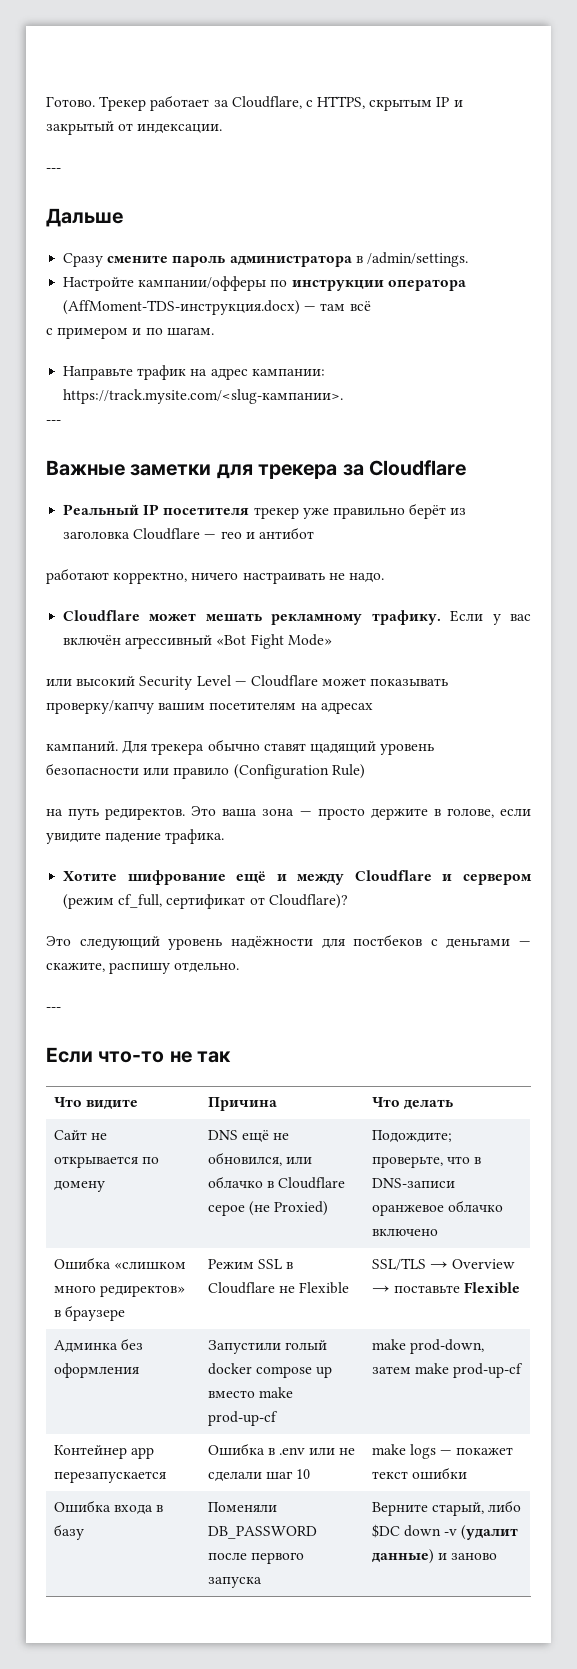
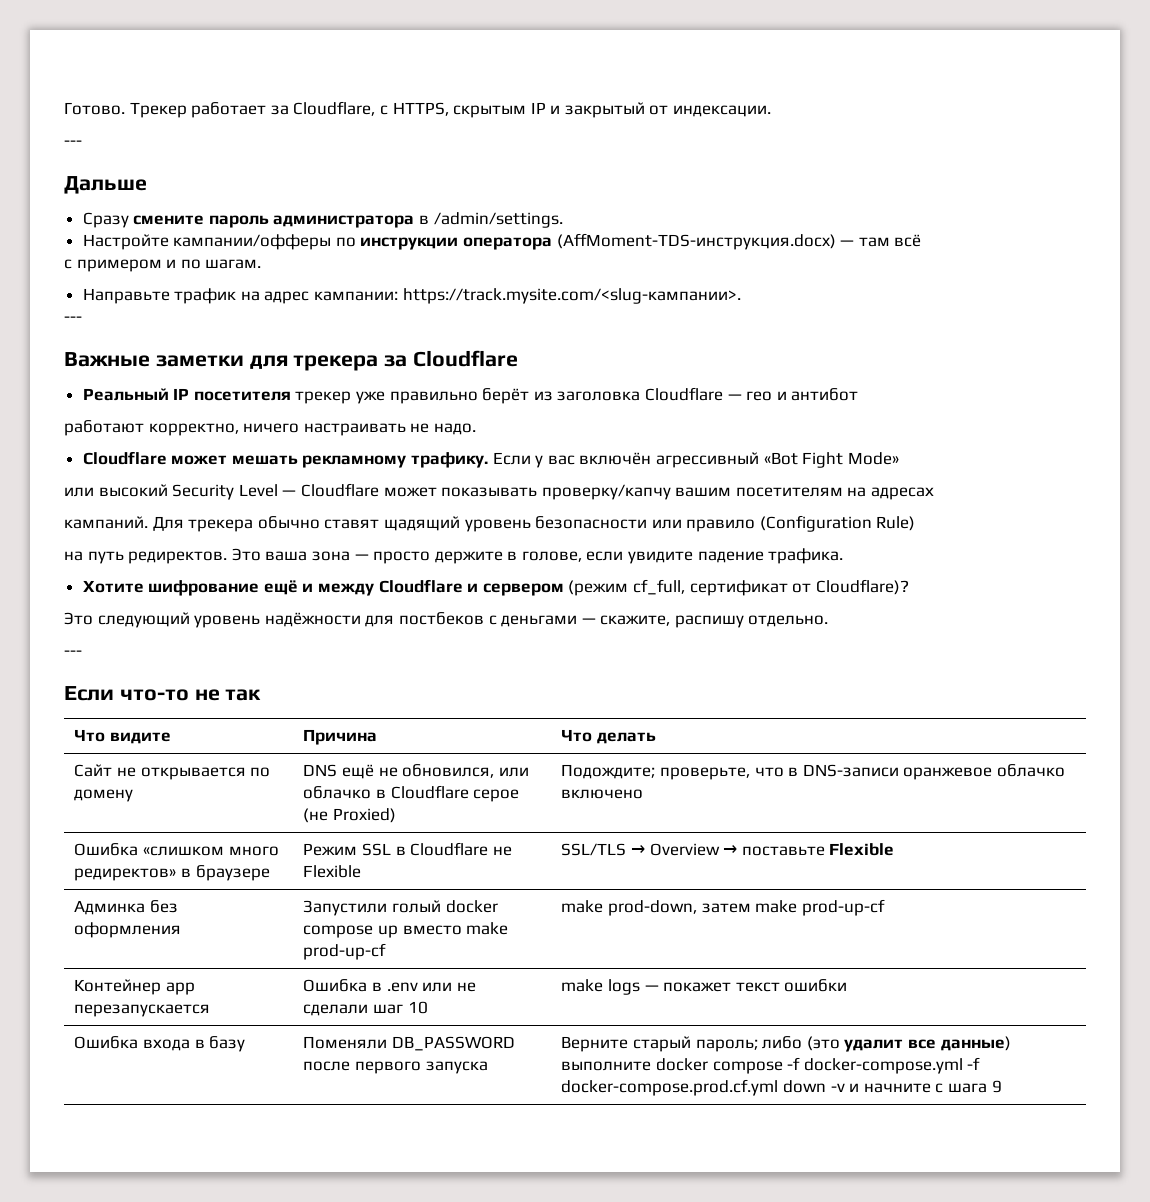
- Ошибка входа в базу | Поменяли DB_PASSWORD после первого запуска | Верните старый, либо $DC down -v (удалит данные) и заново
+ Ошибка входа в базу | Поменяли DB_PASSWORD после первого запуска | Верните старый пароль; либо (это удалит все данные) выполните docker compose -f docker-compose.yml -f docker-compose.prod.cf.yml down -v и начните с шага 9

